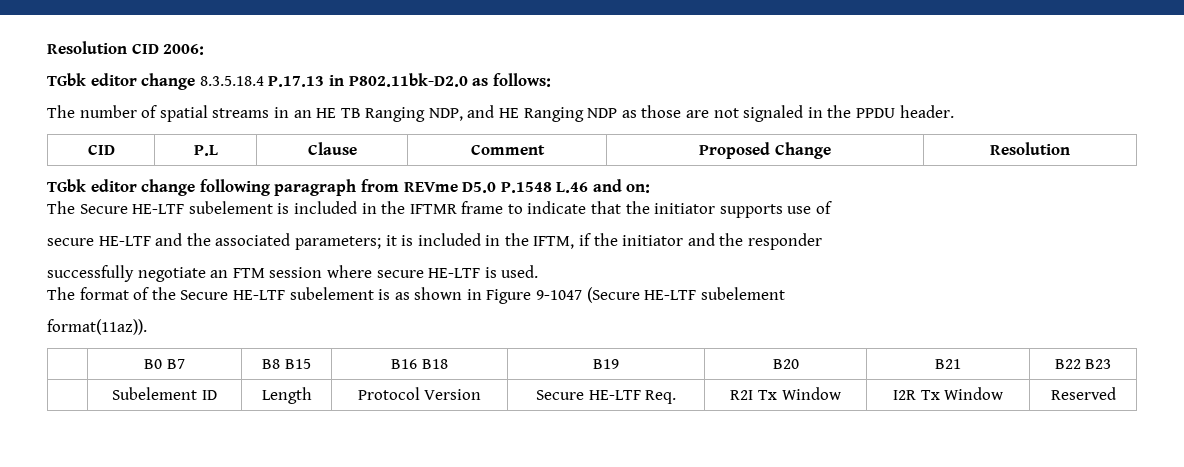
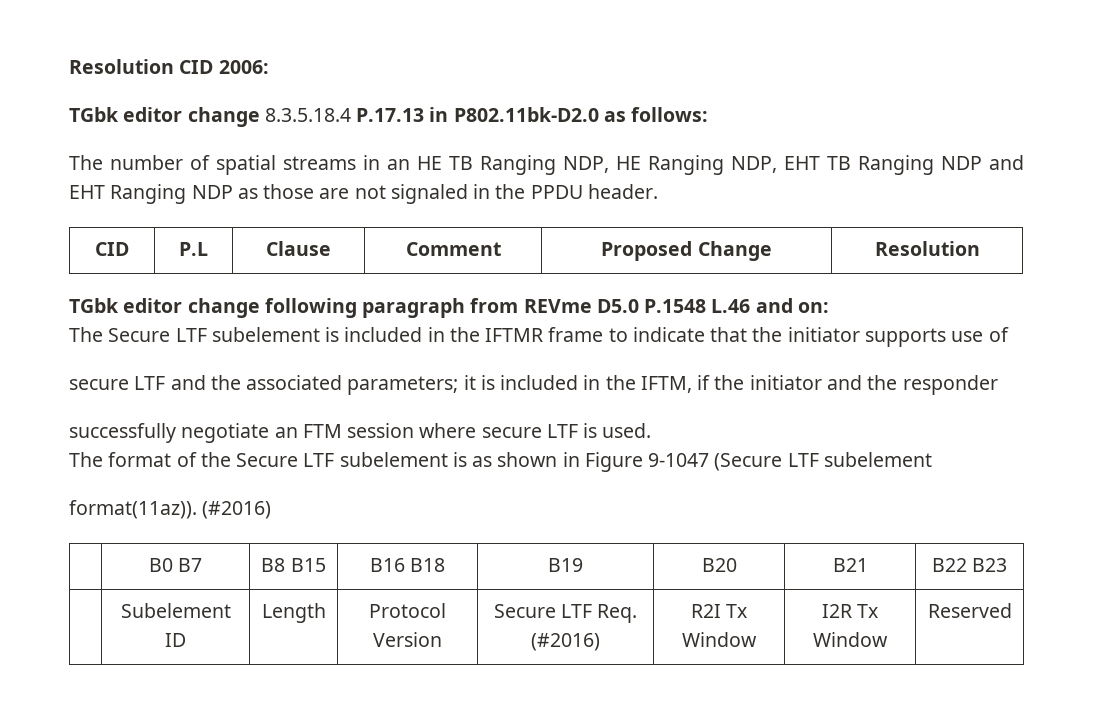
- The number of spatial streams in an HE TB Ranging NDP, and HE Ranging NDP as those are not signaled in the PPDU header.
+ The number of spatial streams in an HE TB Ranging NDP, HE Ranging NDP, EHT TB Ranging NDP and EHT Ranging NDP as those are not signaled in the PPDU header.
- The Secure HE-LTF subelement is included in the IFTMR frame to indicate that the initiator supports use of
+ The Secure LTF subelement is included in the IFTMR frame to indicate that the initiator supports use of
- secure HE-LTF and the associated parameters; it is included in the IFTM, if the initiator and the responder
+ secure LTF and the associated parameters; it is included in the IFTM, if the initiator and the responder
- successfully negotiate an FTM session where secure HE-LTF is used.
+ successfully negotiate an FTM session where secure LTF is used.
- The format of the Secure HE-LTF subelement is as shown in Figure 9-1047 (Secure HE-LTF subelement
+ The format of the Secure LTF subelement is as shown in Figure 9-1047 (Secure LTF subelement
- format(11az)).
+ format(11az)). (#2016)
- | Subelement ID | Length | Protocol Version | Secure HE-LTF Req. | R2I Tx Window | I2R Tx Window | Reserved
+ | Subelement ID | Length | Protocol Version | Secure LTF Req. (#2016) | R2I Tx Window | I2R Tx Window | Reserved

